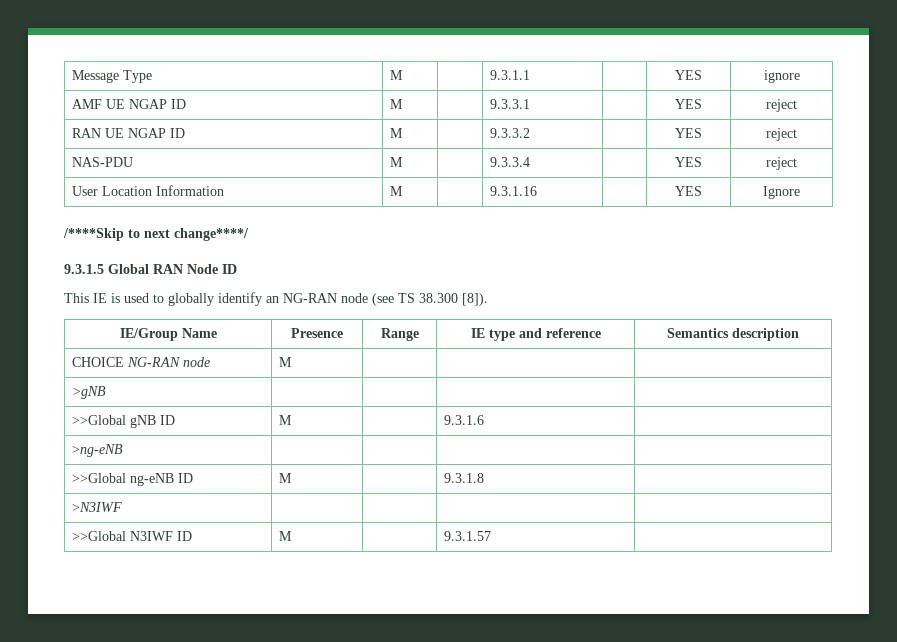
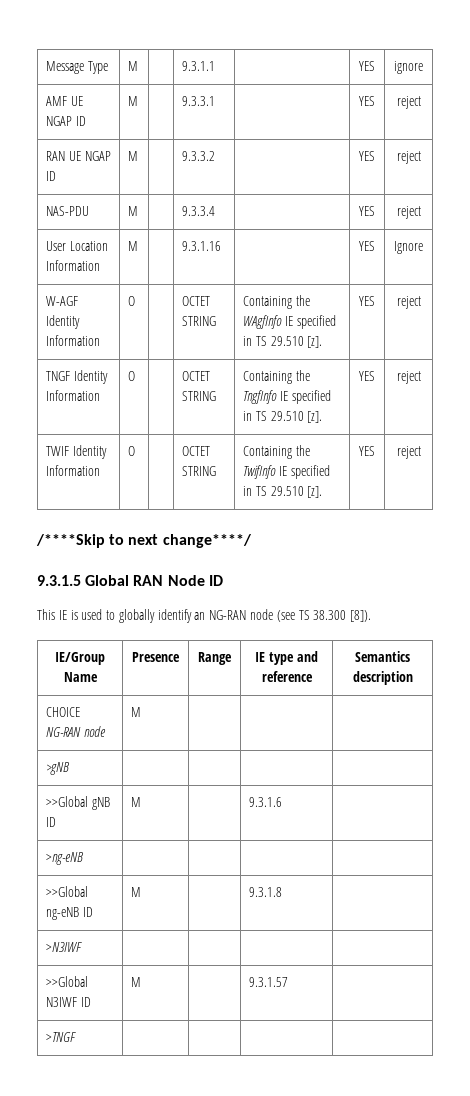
+ W-AGF Identity Information | O | | OCTET STRING | Containing the WAgfInfo IE specified in TS 29.510 [z]. | YES | reject
+ TNGF Identity Information | O | | OCTET STRING | Containing the TngfInfo IE specified in TS 29.510 [z]. | YES | reject
+ TWIF Identity Information | O | | OCTET STRING | Containing the TwifInfo IE specified in TS 29.510 [z]. | YES | reject
+ >TNGF | | | |

